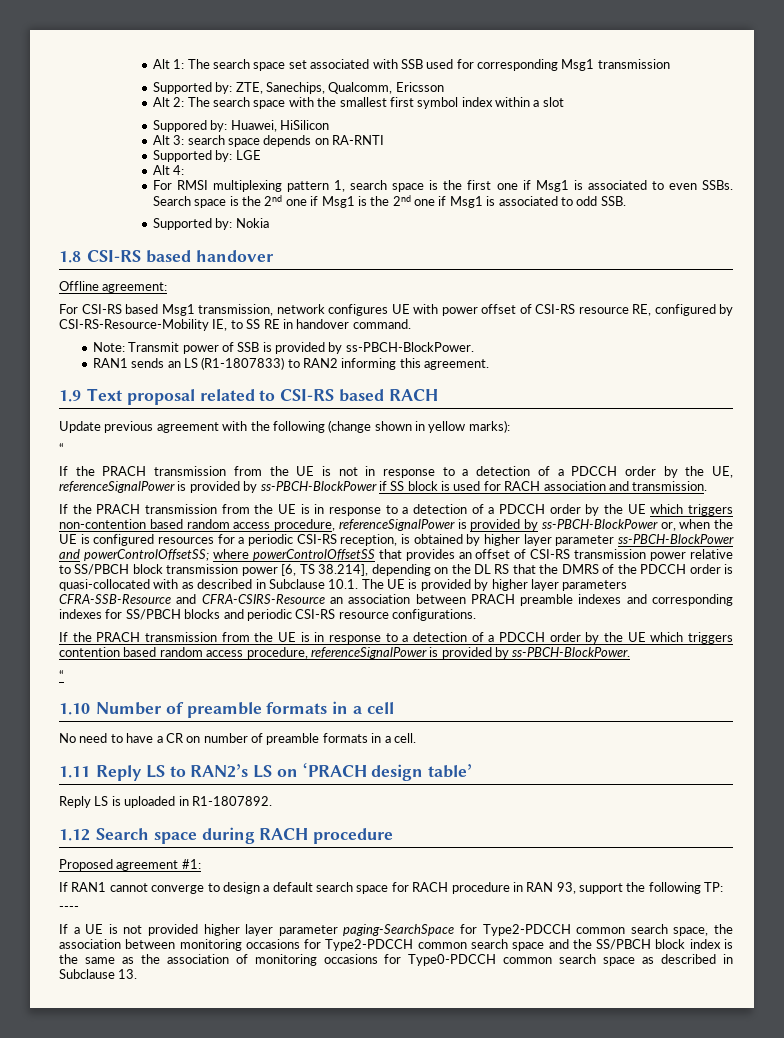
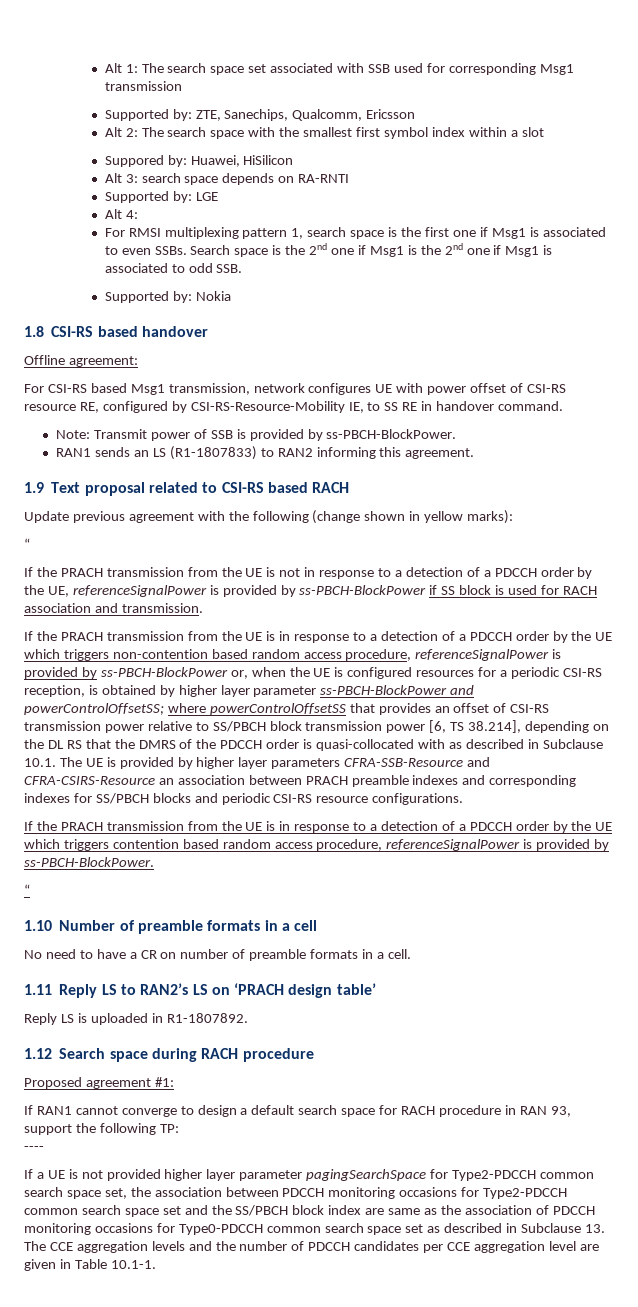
- If a UE is not provided higher layer parameter paging-SearchSpace for Type2-PDCCH common search space, the association between monitoring occasions for Type2-PDCCH common search space and the SS/PBCH block index is the same as the association of monitoring occasions for Type0-PDCCH common search space as described in Subclause 13.
+ If a UE is not provided higher layer parameter pagingSearchSpace for Type2-PDCCH common search space set, the association between PDCCH monitoring occasions for Type2-PDCCH common search space set and the SS/PBCH block index are same as the association of PDCCH monitoring occasions for Type0-PDCCH common search space set as described in Subclause 13. The CCE aggregation levels and the number of PDCCH candidates per CCE aggregation level are given in Table 10.1-1.

